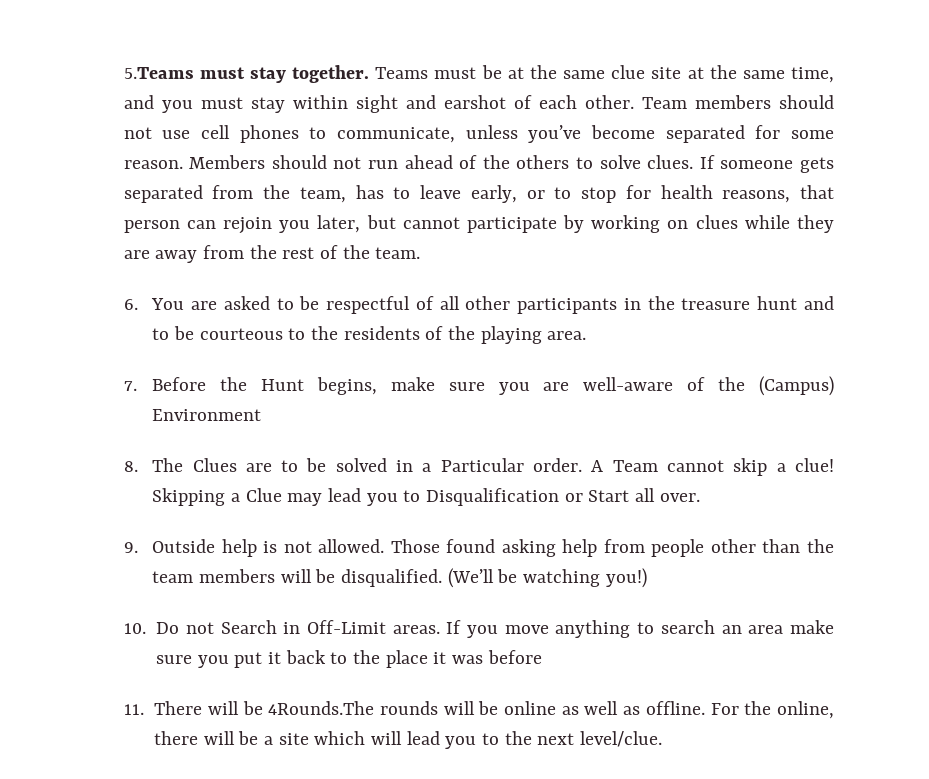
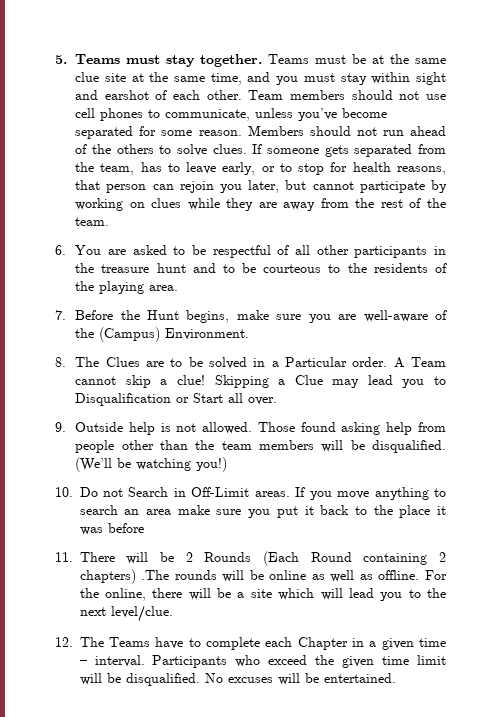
- 5.Teams must stay together.
+ 5. Teams must stay together.
- 7. Before the Hunt begins, make sure you are well-aware of the (Campus) Environment
+ 7. Before the Hunt begins, make sure you are well-aware of the (Campus) Environment.
- 11. There will be 4Rounds.The rounds will be online as well as offline.
+ 11. There will be 2 Rounds (Each Round containing 2 chapters) .The rounds will be online as well as offline.
+ 12. The Teams have to complete each Chapter in a given time – interval. Participants who exceed the given time limit will be disqualified. No excuses will be entertained.

